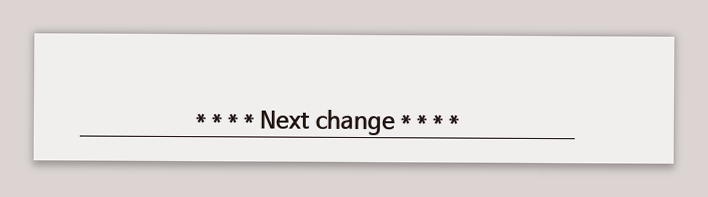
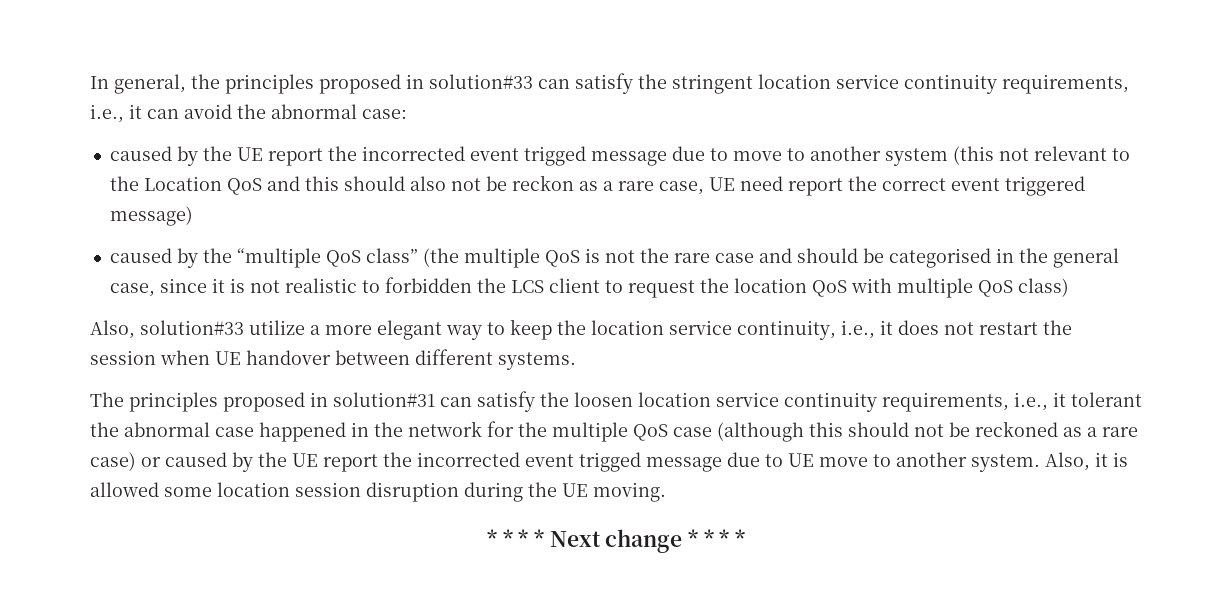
+ In general, the principles proposed in solution#33 can satisfy the stringent location service continuity requirements, i.e., it can avoid the abnormal case:
+ caused by the UE report the incorrected event trigged message due to move to another system (this not relevant to the Location QoS and this should also not be reckon as a rare case, UE need report the correct event triggered message)
+ caused by the “multiple QoS class” (the multiple QoS is not the rare case and should be categorised in the general case, since it is not realistic to forbidden the LCS client to request the location QoS with multiple QoS class)
+ Also, solution#33 utilize a more elegant way to keep the location service continuity, i.e., it does not restart the session when UE handover between different systems.
+ The principles proposed in solution#31 can satisfy the loosen location service continuity requirements, i.e., it tolerant the abnormal case happened in the network for the multiple QoS case (although this should not be reckoned as a rare case) or caused by the UE report the incorrected event trigged message due to UE move to another system. Also, it is allowed some location session disruption during the UE moving.

